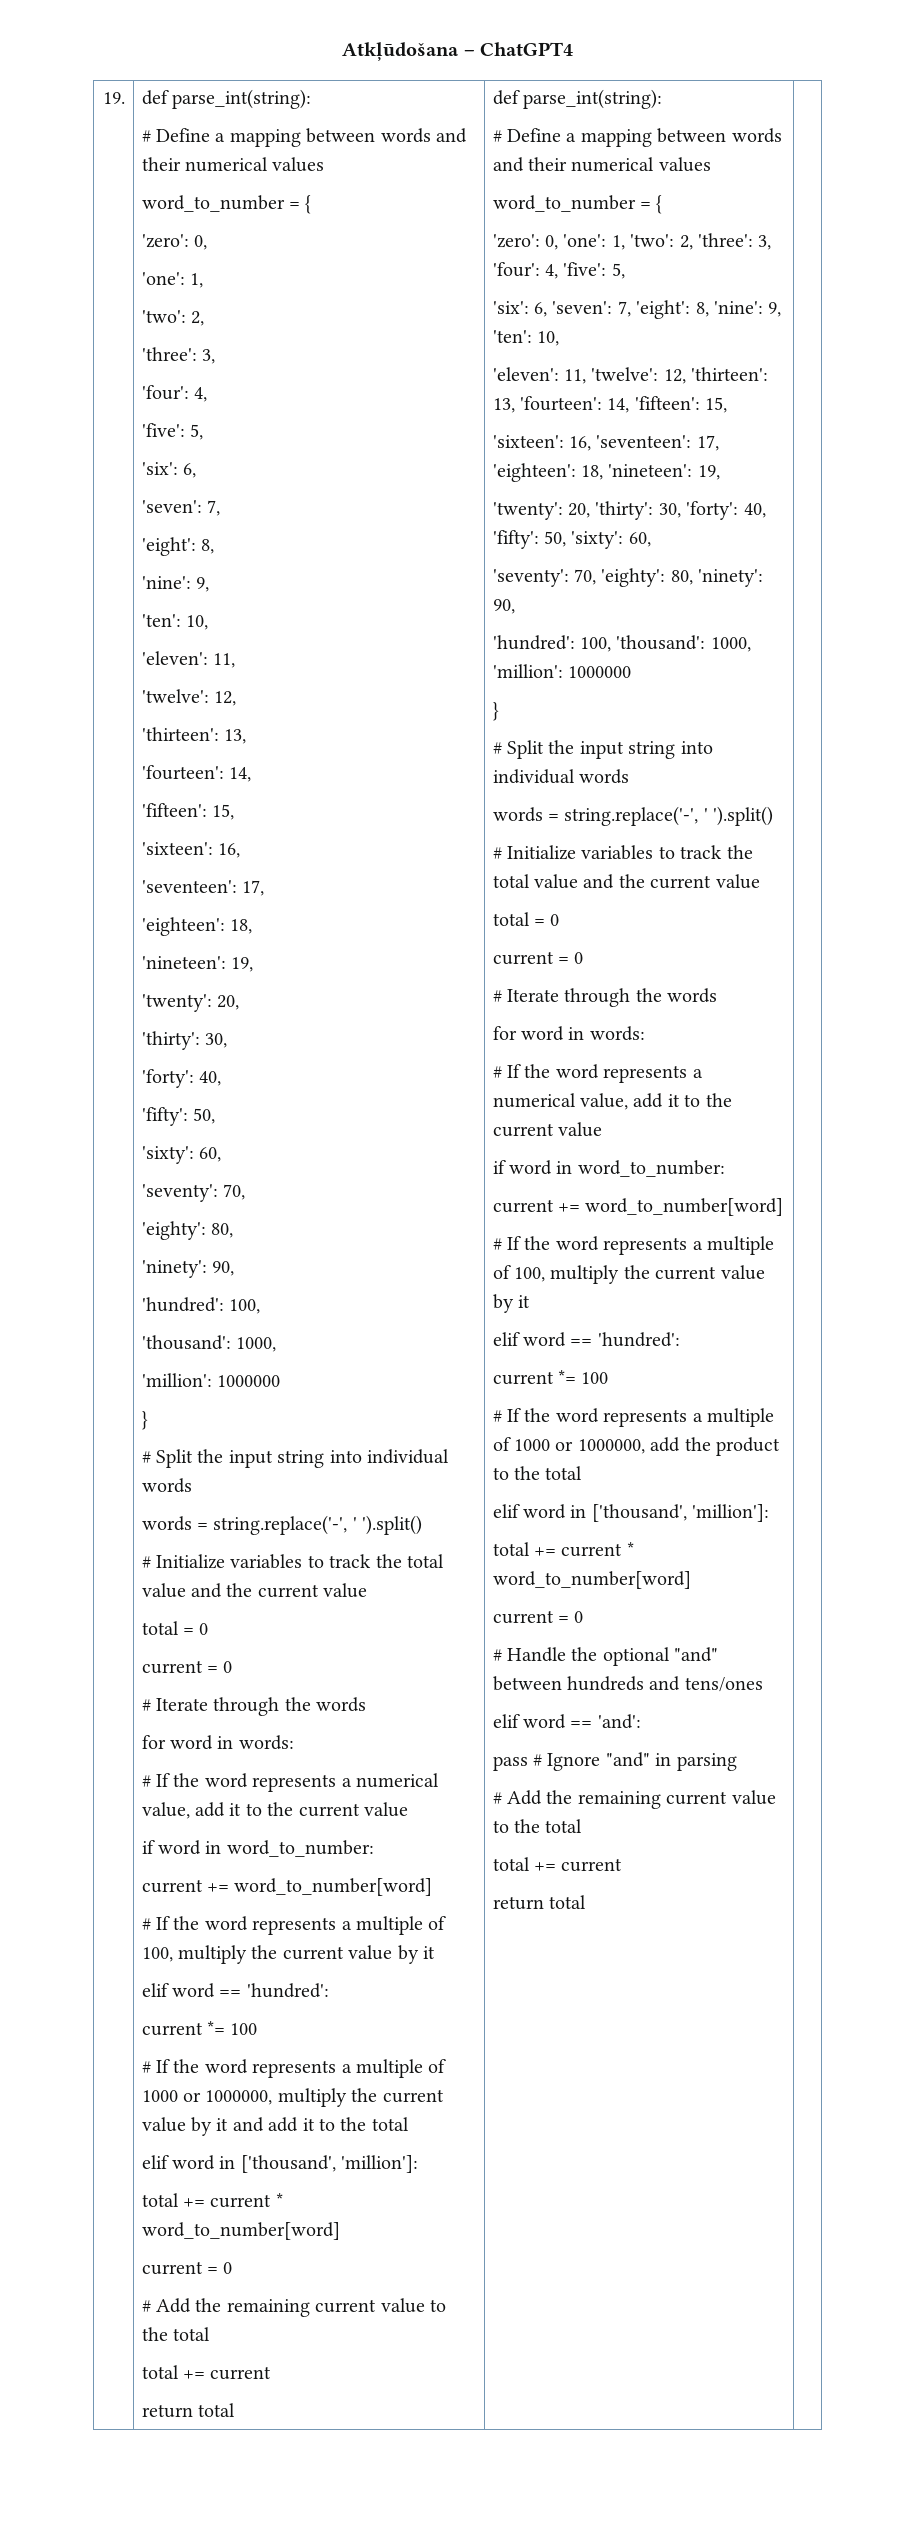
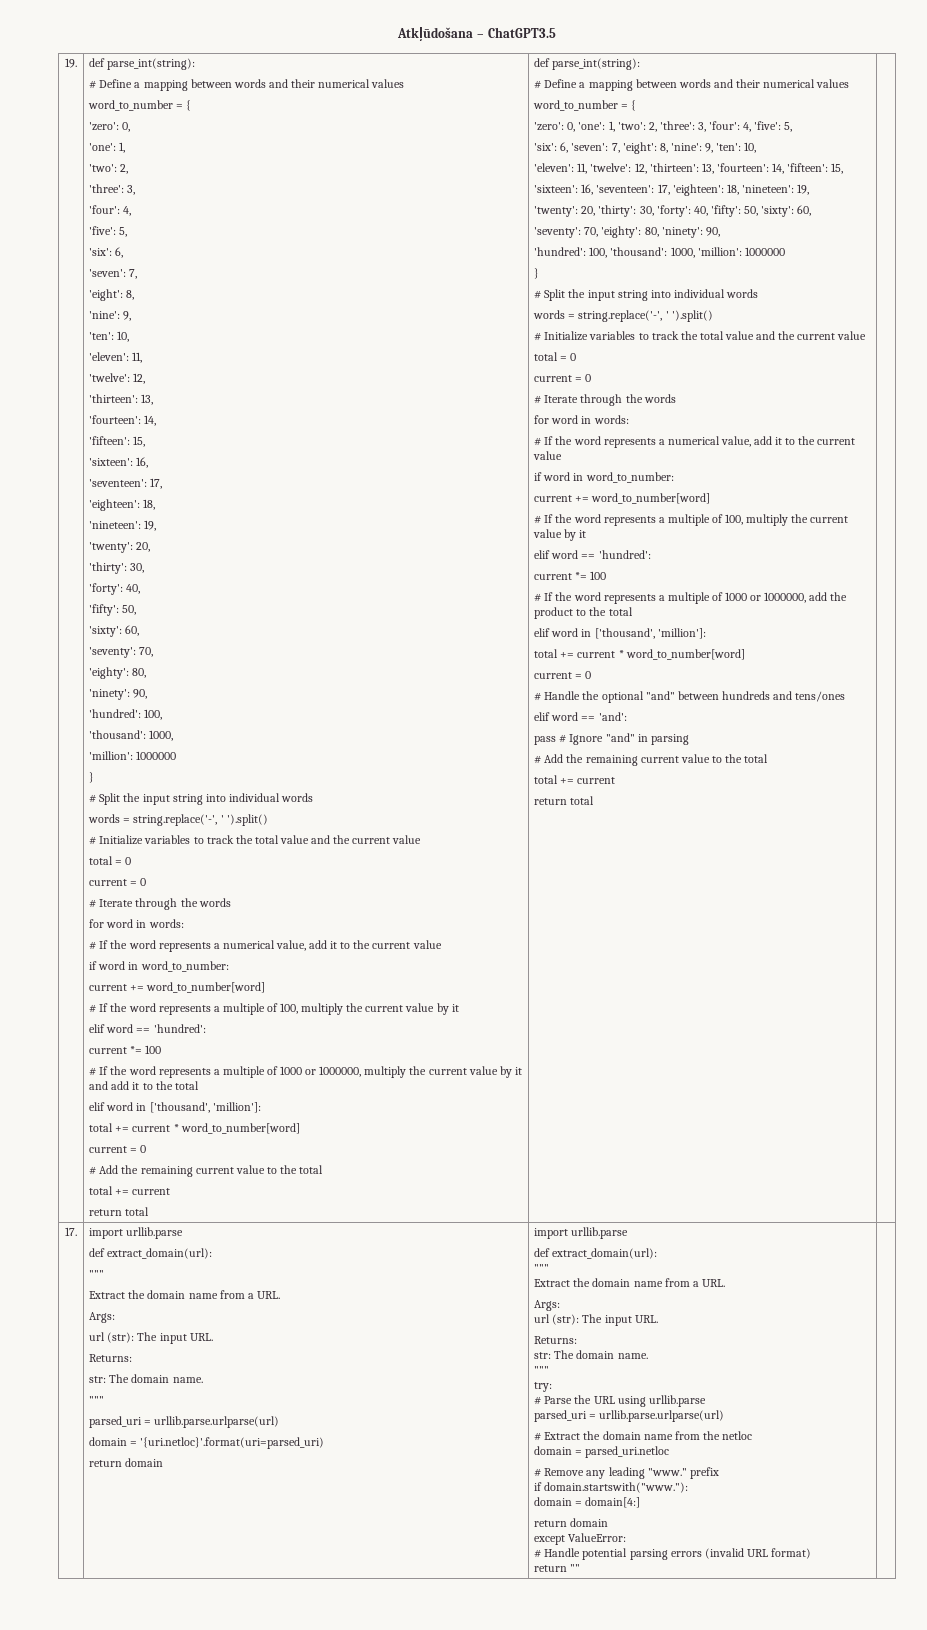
- Atkļūdošana – ChatGPT4
+ Atkļūdošana – ChatGPT3.5
+ 17. | import urllib.parse
+ def extract_domain(url):
+ """
+ Extract the domain name from a URL.
+ Args:
+ url (str): The input URL.
+ Returns:
+ str: The domain name.
+ """
+ parsed_uri = urllib.parse.urlparse(url)
+ domain = '{uri.netloc}'.format(uri=parsed_uri)
+ return domain | import urllib.parse
+ def extract_domain(url):
+ """
+ Extract the domain name from a URL.
+ Args:
+ url (str): The input URL.
+ Returns:
+ str: The domain name.
+ """
+ try:
+ # Parse the URL using urllib.parse
+ parsed_uri = urllib.parse.urlparse(url)
+ # Extract the domain name from the netloc
+ domain = parsed_uri.netloc
+ # Remove any leading "www." prefix
+ if domain.startswith("www."):
+ domain = domain[4:]
+ return domain
+ except ValueError:
+ # Handle potential parsing errors (invalid URL format)
+ return ""

